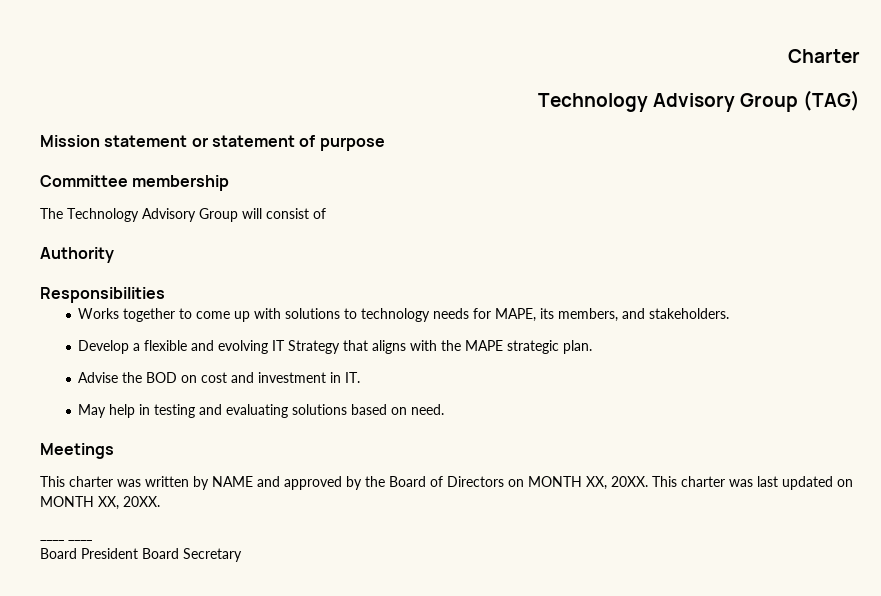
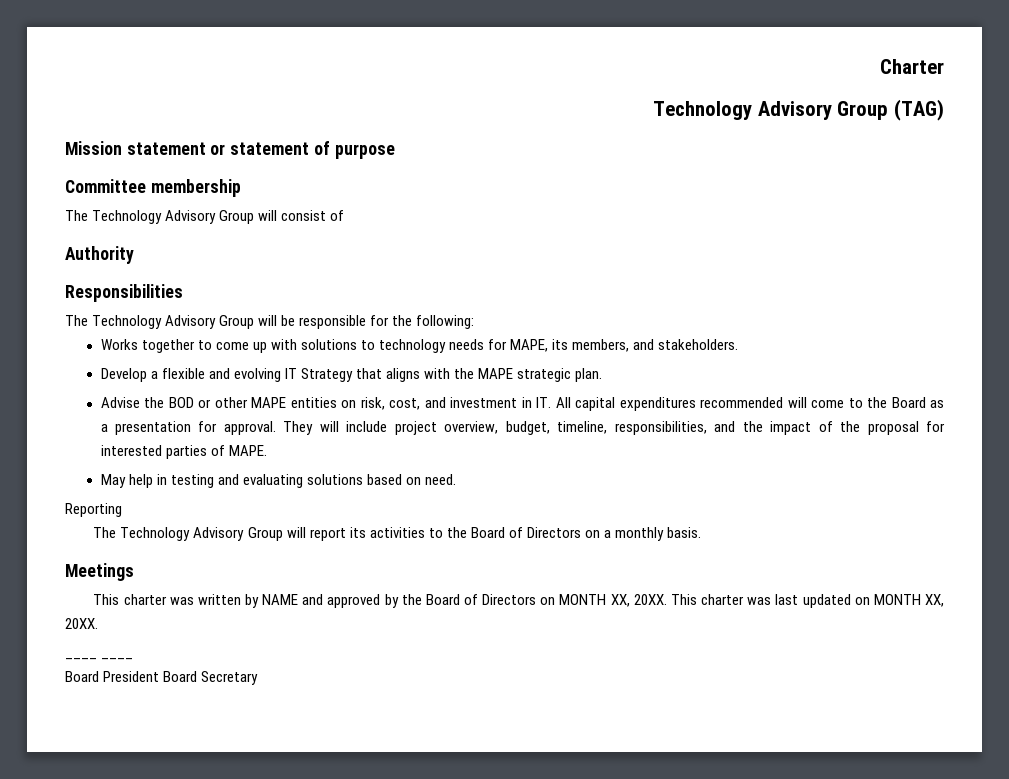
+ The Technology Advisory Group will be responsible for the following:
- Advise the BOD on cost and investment in IT.
+ Advise the BOD or other MAPE entities on risk, cost, and investment in IT. All capital expenditures recommended will come to the Board as a presentation for approval. They will include project overview, budget, timeline, responsibilities, and the impact of the proposal for interested parties of MAPE.
+ Reporting
+ The Technology Advisory Group will report its activities to the Board of Directors on a monthly basis.

